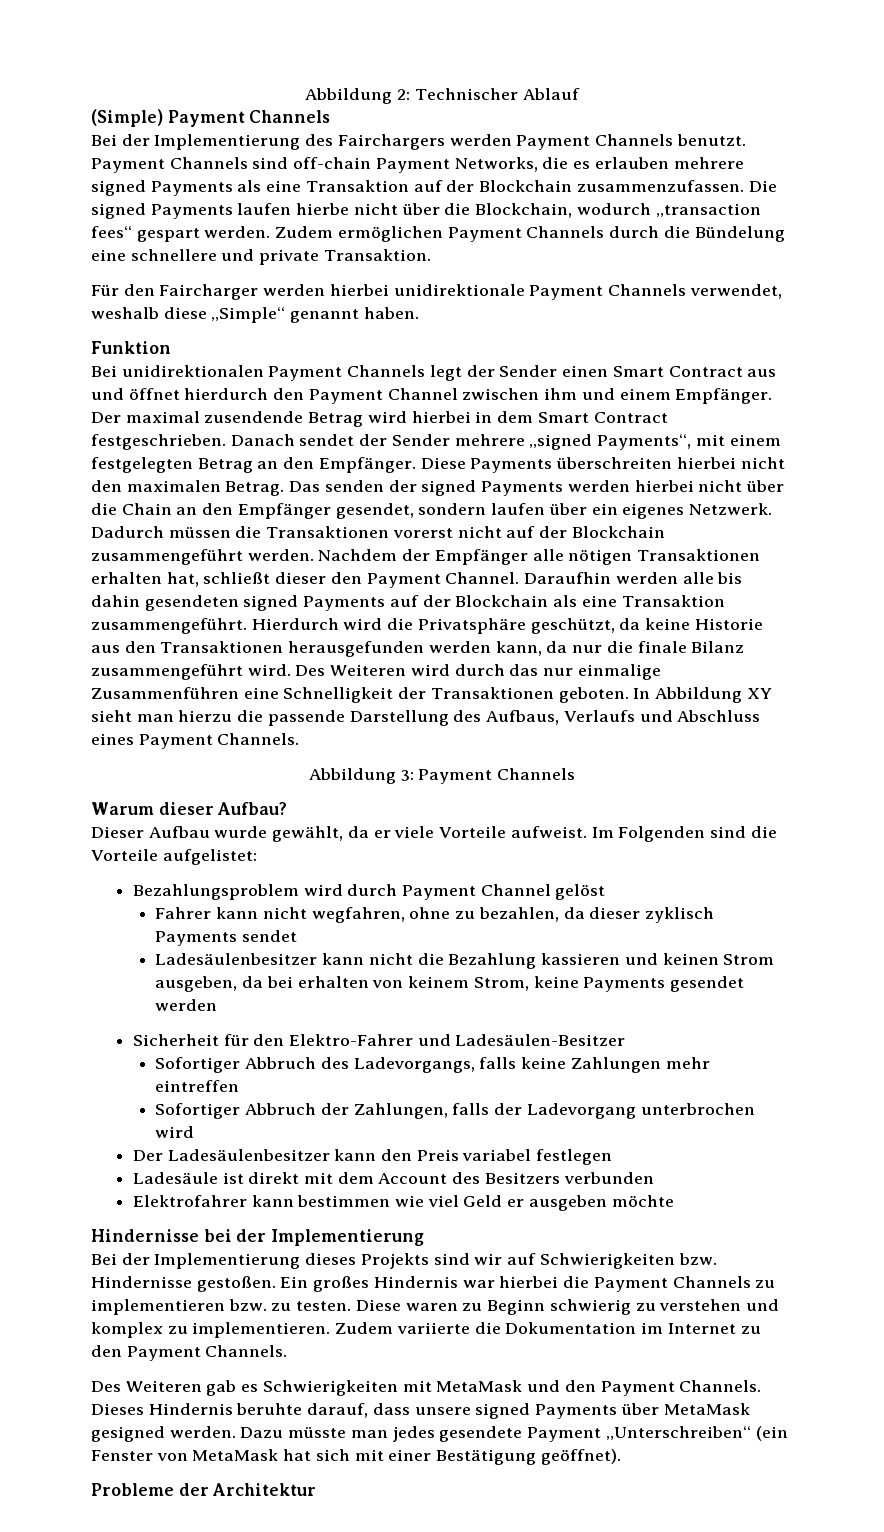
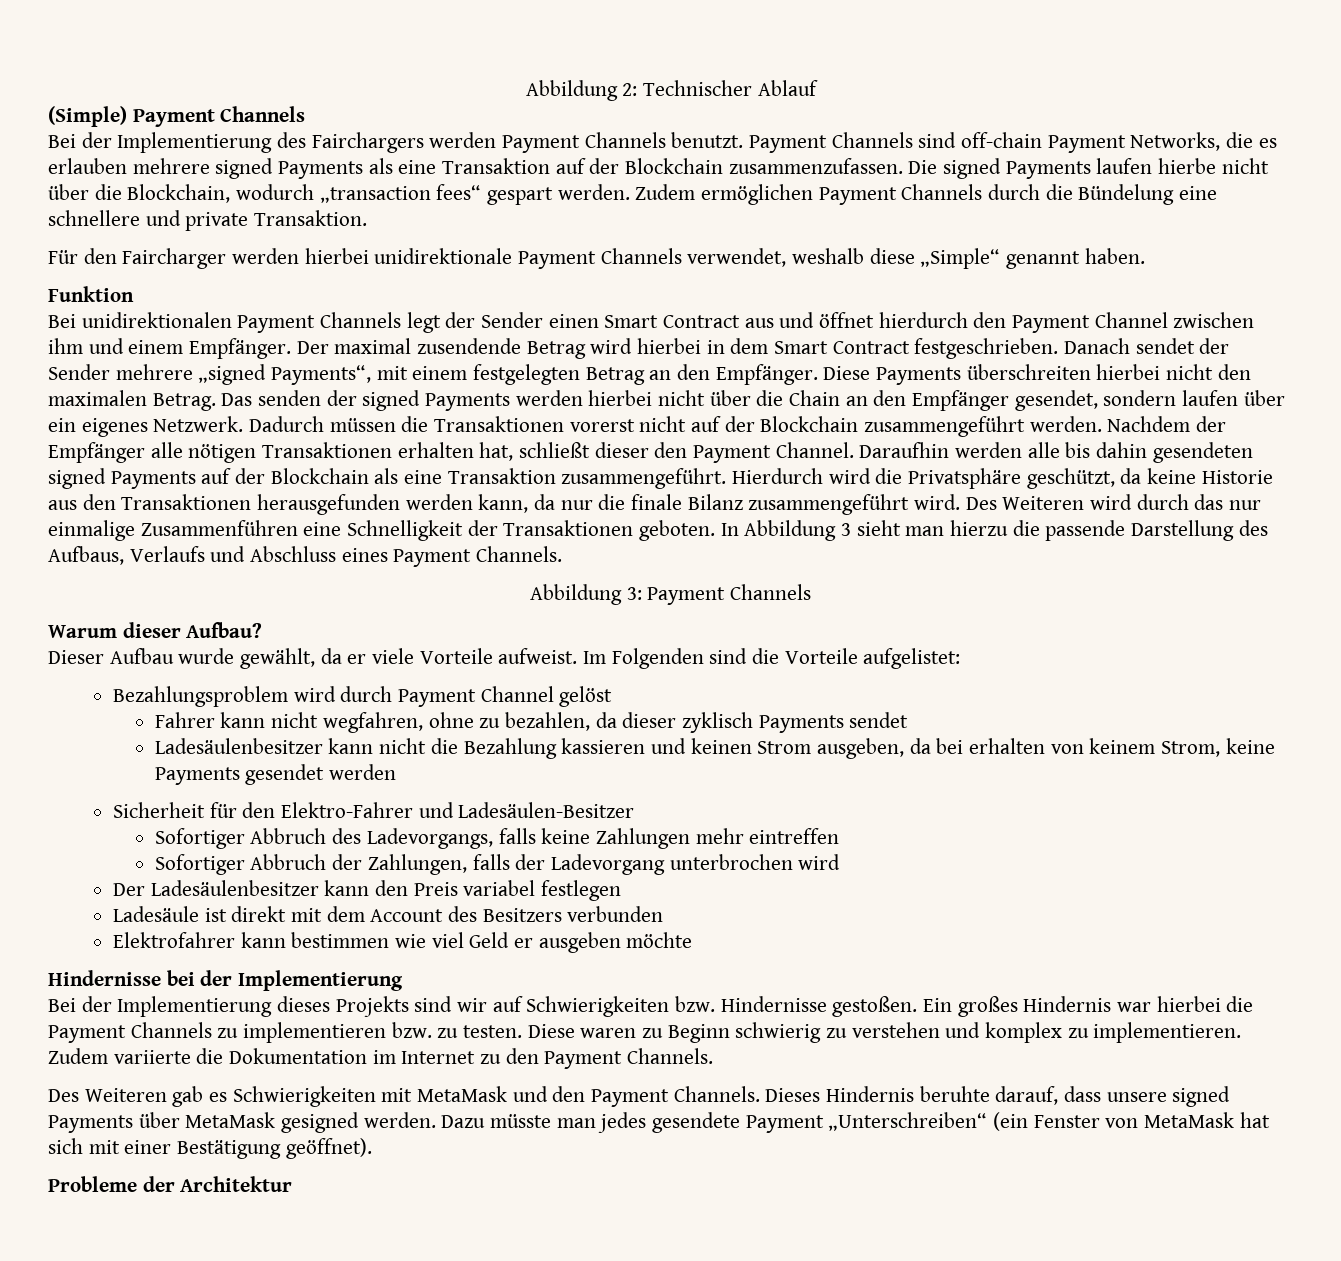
- In Abbildung XY sieht man hierzu die passende Darstellung des Aufbaus, Verlaufs und Abschluss eines Payment Channels.
+ In Abbildung 3 sieht man hierzu die passende Darstellung des Aufbaus, Verlaufs und Abschluss eines Payment Channels.

